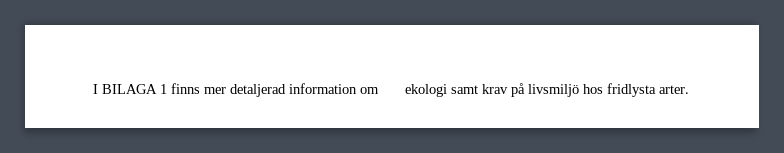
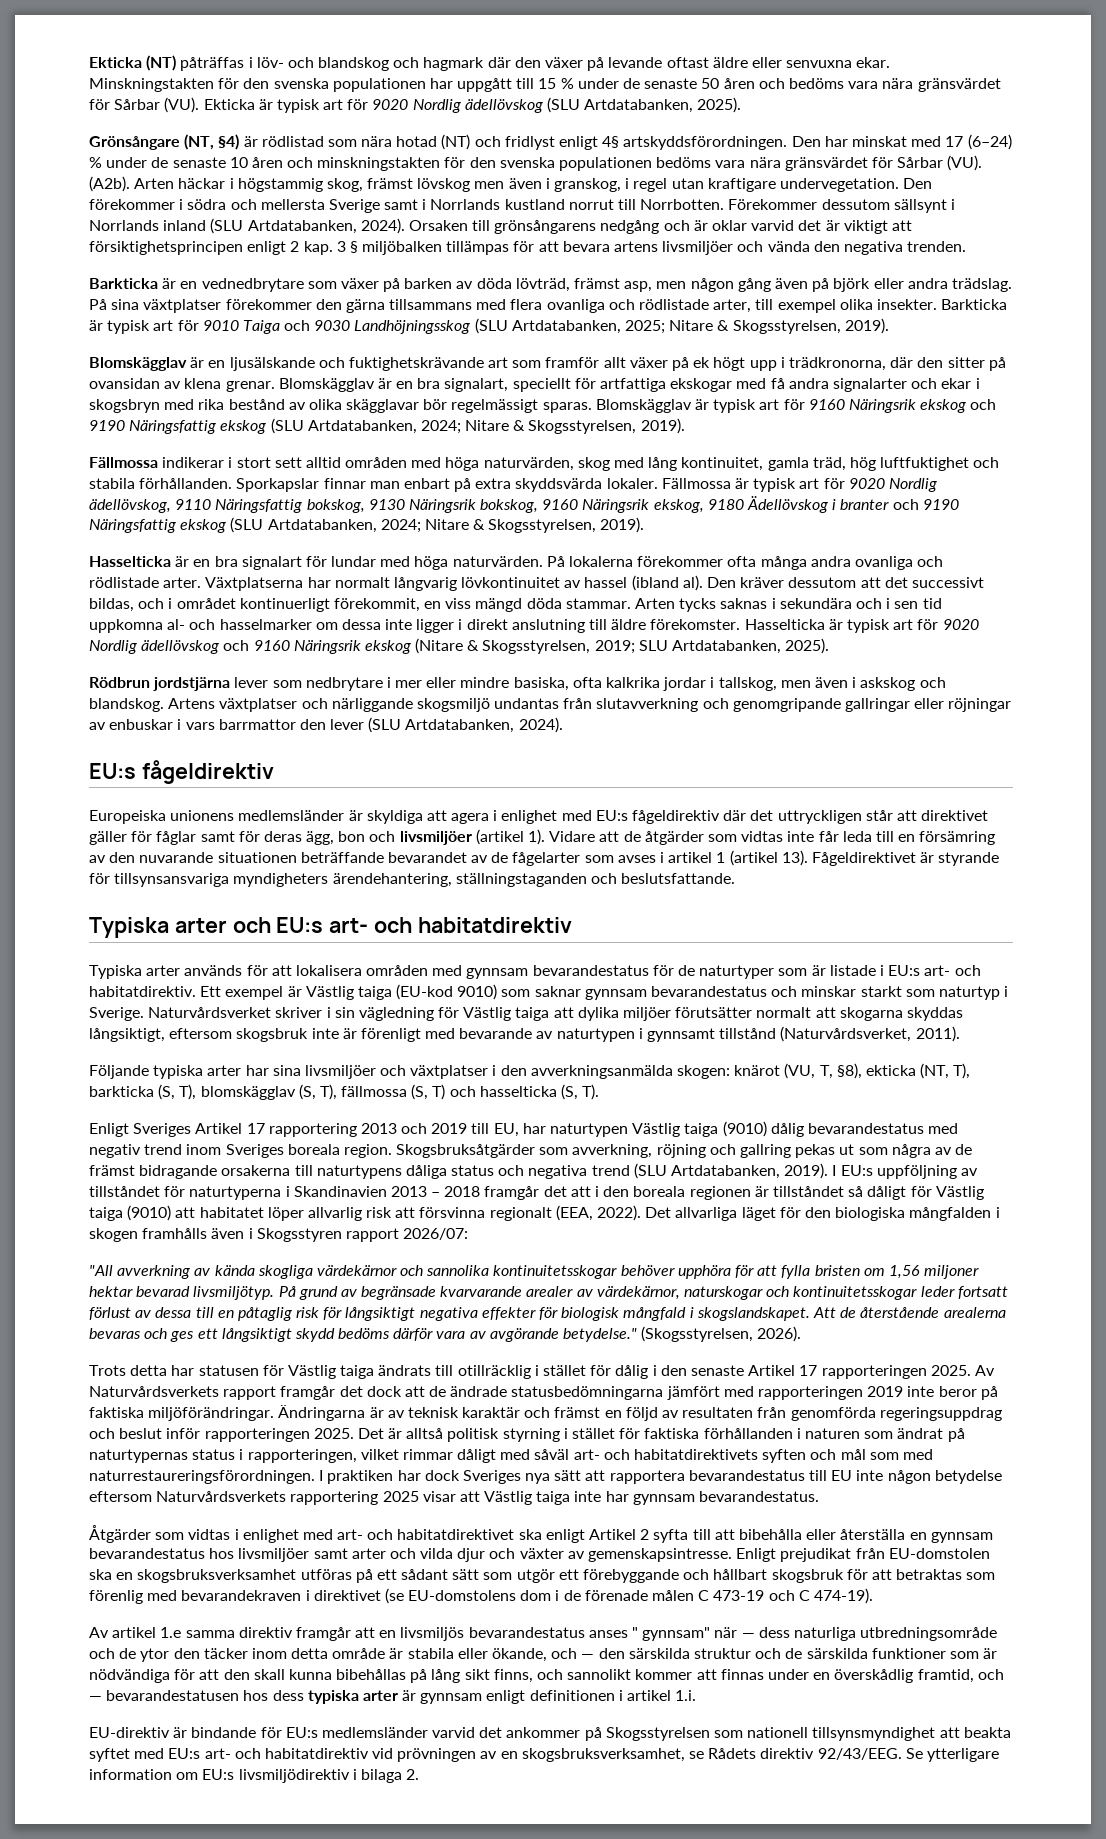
- I BILAGA 1 finns mer detaljerad information om ekologi samt krav på livsmiljö hos fridlysta arter.
+ Ekticka (NT) påträffas i löv- och blandskog och hagmark där den växer på levande oftast äldre eller senvuxna ekar. Minskningstakten för den svenska populationen har uppgått till 15 % under de senaste 50 åren och bedöms vara nära gränsvärdet för Sårbar (VU). Ekticka är typisk art för 9020 Nordlig ädellövskog (SLU Artdatabanken, 2025).
+ Grönsångare (NT, §4) är rödlistad som nära hotad (NT) och fridlyst enligt 4§ artskyddsförordningen. Den har minskat med 17 (6–24) % under de senaste 10 åren och minskningstakten för den svenska populationen bedöms vara nära gränsvärdet för Sårbar (VU). (A2b). Arten häckar i högstammig skog, främst lövskog men även i granskog, i regel utan kraftigare undervegetation. Den förekommer i södra och mellersta Sverige samt i Norrlands kustland norrut till Norrbotten. Förekommer dessutom sällsynt i Norrlands inland (SLU Artdatabanken, 2024). Orsaken till grönsångarens nedgång och är oklar varvid det är viktigt att försiktighetsprincipen enligt 2 kap. 3 § miljöbalken tillämpas för att bevara artens livsmiljöer och vända den negativa trenden.
+ Barkticka är en vednedbrytare som växer på barken av döda lövträd, främst asp, men någon gång även på björk eller andra trädslag. På sina växtplatser förekommer den gärna tillsammans med flera ovanliga och rödlistade arter, till exempel olika insekter. Barkticka är typisk art för 9010 Taiga och 9030 Landhöjningsskog (SLU Artdatabanken, 2025; Nitare & Skogsstyrelsen, 2019).
+ Blomskägglav är en ljusälskande och fuktighetskrävande art som framför allt växer på ek högt upp i trädkronorna, där den sitter på ovansidan av klena grenar. Blomskägglav är en bra signalart, speciellt för artfattiga ekskogar med få andra signalarter och ekar i skogsbryn med rika bestånd av olika skägglavar bör regelmässigt sparas. Blomskägglav är typisk art för 9160 Näringsrik ekskog och 9190 Näringsfattig ekskog (SLU Artdatabanken, 2024; Nitare & Skogsstyrelsen, 2019).
+ Fällmossa indikerar i stort sett alltid områden med höga naturvärden, skog med lång kontinuitet, gamla träd, hög luftfuktighet och stabila förhållanden. Sporkapslar finnar man enbart på extra skyddsvärda lokaler. Fällmossa är typisk art för 9020 Nordlig ädellövskog, 9110 Näringsfattig bokskog, 9130 Näringsrik bokskog, 9160 Näringsrik ekskog, 9180 Ädellövskog i branter och 9190 Näringsfattig ekskog (SLU Artdatabanken, 2024; Nitare & Skogsstyrelsen, 2019).
+ Hasselticka är en bra signalart för lundar med höga naturvärden. På lokalerna förekommer ofta många andra ovanliga och rödlistade arter. Växtplatserna har normalt långvarig lövkontinuitet av hassel (ibland al). Den kräver dessutom att det successivt bildas, och i området kontinuerligt förekommit, en viss mängd döda stammar. Arten tycks saknas i sekundära och i sen tid uppkomna al- och hasselmarker om dessa inte ligger i direkt anslutning till äldre förekomster. Hasselticka är typisk art för 9020 Nordlig ädellövskog och 9160 Näringsrik ekskog (Nitare & Skogsstyrelsen, 2019; SLU Artdatabanken, 2025).
+ Rödbrun jordstjärna lever som nedbrytare i mer eller mindre basiska, ofta kalkrika jordar i tallskog, men även i askskog och blandskog. Artens växtplatser och närliggande skogsmiljö undantas från slutavverkning och genomgripande gallringar eller röjningar av enbuskar i vars barrmattor den lever (SLU Artdatabanken, 2024).
+ EU:s fågeldirektiv
+ Europeiska unionens medlemsländer är skyldiga att agera i enlighet med EU:s fågeldirektiv där det uttryckligen står att direktivet gäller för fåglar samt för deras ägg, bon och livsmiljöer (artikel 1). Vidare att de åtgärder som vidtas inte får leda till en försämring av den nuvarande situationen beträffande bevarandet av de fågelarter som avses i artikel 1 (artikel 13). Fågeldirektivet är styrande för tillsynsansvariga myndigheters ärendehantering, ställningstaganden och beslutsfattande.
+ Typiska arter och EU:s art- och habitatdirektiv
+ Typiska arter används för att lokalisera områden med gynnsam bevarandestatus för de naturtyper som är listade i EU:s art- och habitatdirektiv. Ett exempel är Västlig taiga (EU-kod 9010) som saknar gynnsam bevarandestatus och minskar starkt som naturtyp i Sverige. Naturvårdsverket skriver i sin vägledning för Västlig taiga att dylika miljöer förutsätter normalt att skogarna skyddas långsiktigt, eftersom skogsbruk inte är förenligt med bevarande av naturtypen i gynnsamt tillstånd (Naturvårdsverket, 2011).
+ Följande typiska arter har sina livsmiljöer och växtplatser i den avverkningsanmälda skogen: knärot (VU, T, §8), ekticka (NT, T), barkticka (S, T), blomskägglav (S, T), fällmossa (S, T) och hasselticka (S, T).
+ Enligt Sveriges Artikel 17 rapportering 2013 och 2019 till EU, har naturtypen Västlig taiga (9010) dålig bevarandestatus med negativ trend inom Sveriges boreala region. Skogsbruksåtgärder som avverkning, röjning och gallring pekas ut som några av de främst bidragande orsakerna till naturtypens dåliga status och negativa trend (SLU Artdatabanken, 2019). I EU:s uppföljning av tillståndet för naturtyperna i Skandinavien 2013 – 2018 framgår det att i den boreala regionen är tillståndet så dåligt för Västlig taiga (9010) att habitatet löper allvarlig risk att försvinna regionalt (EEA, 2022). Det allvarliga läget för den biologiska mångfalden i skogen framhålls även i Skogsstyren rapport 2026/07:
+ "All avverkning av kända skogliga värdekärnor och sannolika kontinuitetsskogar behöver upphöra för att fylla bristen om 1,56 miljoner hektar bevarad livsmiljötyp. På grund av begränsade kvarvarande arealer av värdekärnor, naturskogar och kontinuitetsskogar leder fortsatt förlust av dessa till en påtaglig risk för långsiktigt negativa effekter för biologisk mångfald i skogslandskapet. Att de återstående arealerna bevaras och ges ett långsiktigt skydd bedöms därför vara av avgörande betydelse." (Skogsstyrelsen, 2026).
+ Trots detta har statusen för Västlig taiga ändrats till otillräcklig i stället för dålig i den senaste Artikel 17 rapporteringen 2025. Av Naturvårdsverkets rapport framgår det dock att de ändrade statusbedömningarna jämfört med rapporteringen 2019 inte beror på faktiska miljöförändringar. Ändringarna är av teknisk karaktär och främst en följd av resultaten från genomförda regeringsuppdrag och beslut inför rapporteringen 2025. Det är alltså politisk styrning i stället för faktiska förhållanden i naturen som ändrat på naturtypernas status i rapporteringen, vilket rimmar dåligt med såväl art- och habitatdirektivets syften och mål som med naturrestaureringsförordningen. I praktiken har dock Sveriges nya sätt att rapportera bevarandestatus till EU inte någon betydelse eftersom Naturvårdsverkets rapportering 2025 visar att Västlig taiga inte har gynnsam bevarandestatus.
+ Åtgärder som vidtas i enlighet med art- och habitatdirektivet ska enligt Artikel 2 syfta till att bibehålla eller återställa en gynnsam bevarandestatus hos livsmiljöer samt arter och vilda djur och växter av gemenskapsintresse. Enligt prejudikat från EU-domstolen ska en skogsbruksverksamhet utföras på ett sådant sätt som utgör ett förebyggande och hållbart skogsbruk för att betraktas som förenlig med bevarandekraven i direktivet (se EU-domstolens dom i de förenade målen C 473-19 och C 474-19).
+ Av artikel 1.e samma direktiv framgår att en livsmiljös bevarandestatus anses " gynnsam" när — dess naturliga utbredningsområde och de ytor den täcker inom detta område är stabila eller ökande, och — den särskilda struktur och de särskilda funktioner som är nödvändiga för att den skall kunna bibehållas på lång sikt finns, och sannolikt kommer att finnas under en överskådlig framtid, och — bevarandestatusen hos dess typiska arter är gynnsam enligt definitionen i artikel 1.i.
+ EU-direktiv är bindande för EU:s medlemsländer varvid det ankommer på Skogsstyrelsen som nationell tillsynsmyndighet att beakta syftet med EU:s art- och habitatdirektiv vid prövningen av en skogsbruksverksamhet, se Rådets direktiv 92/43/EEG. Se ytterligare information om EU:s livsmiljödirektiv i bilaga 2.

